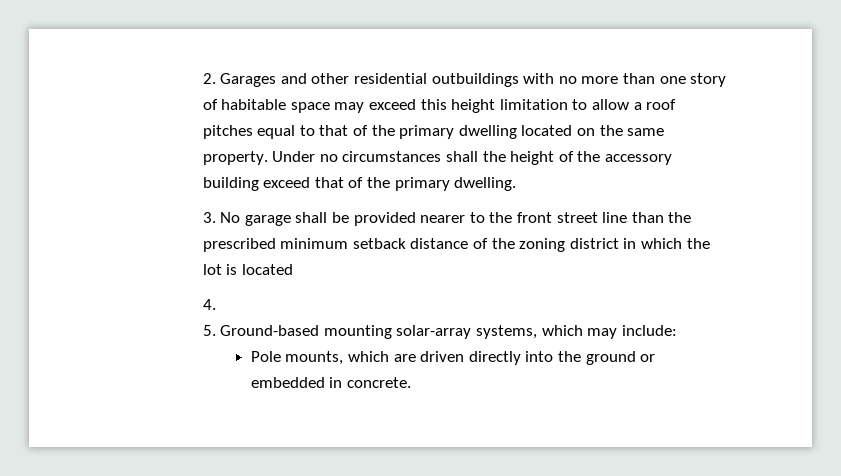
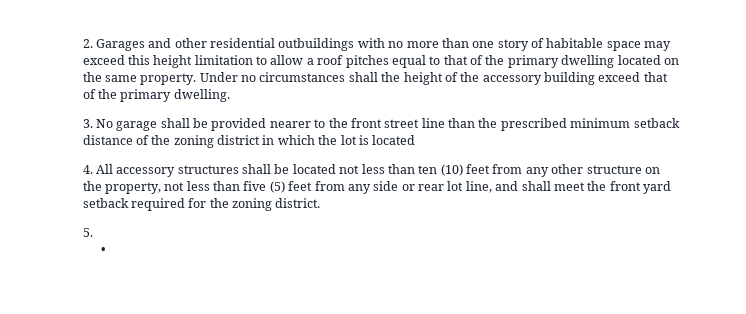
- 4.
- 5. Ground-based mounting solar-array systems, which may include:
- Pole mounts, which are driven directly into the ground or embedded in concrete.
+ 4. All accessory structures shall be located not less than ten (10) feet from any other structure on the property, not less than five (5) feet from any side or rear lot line, and shall meet the front yard setback required for the zoning district.
+ 5.
+ •

